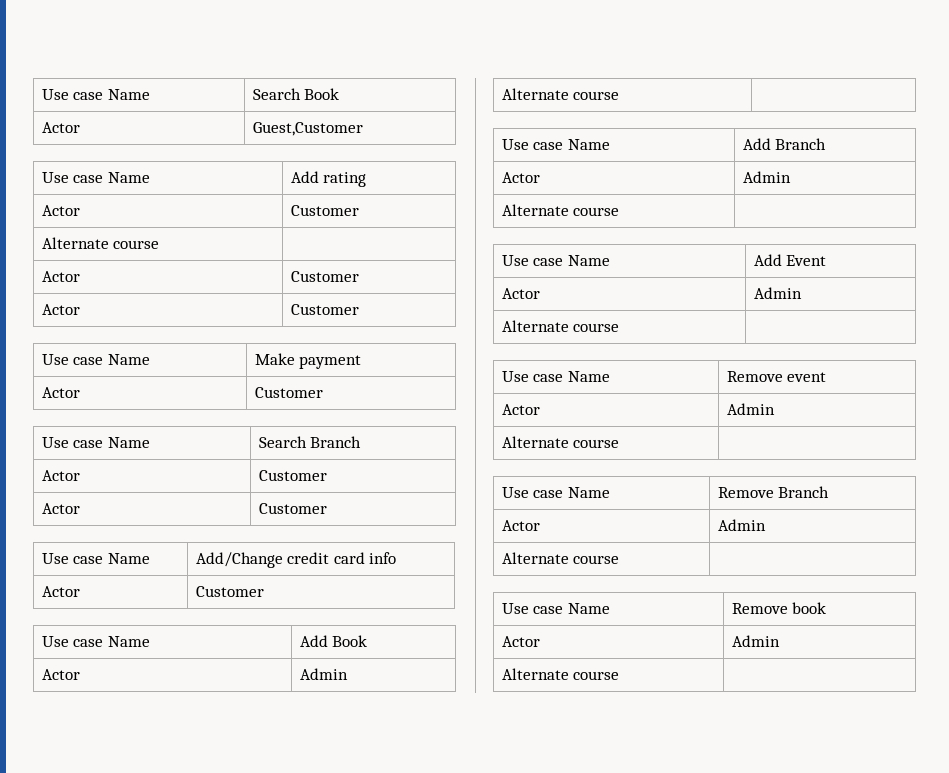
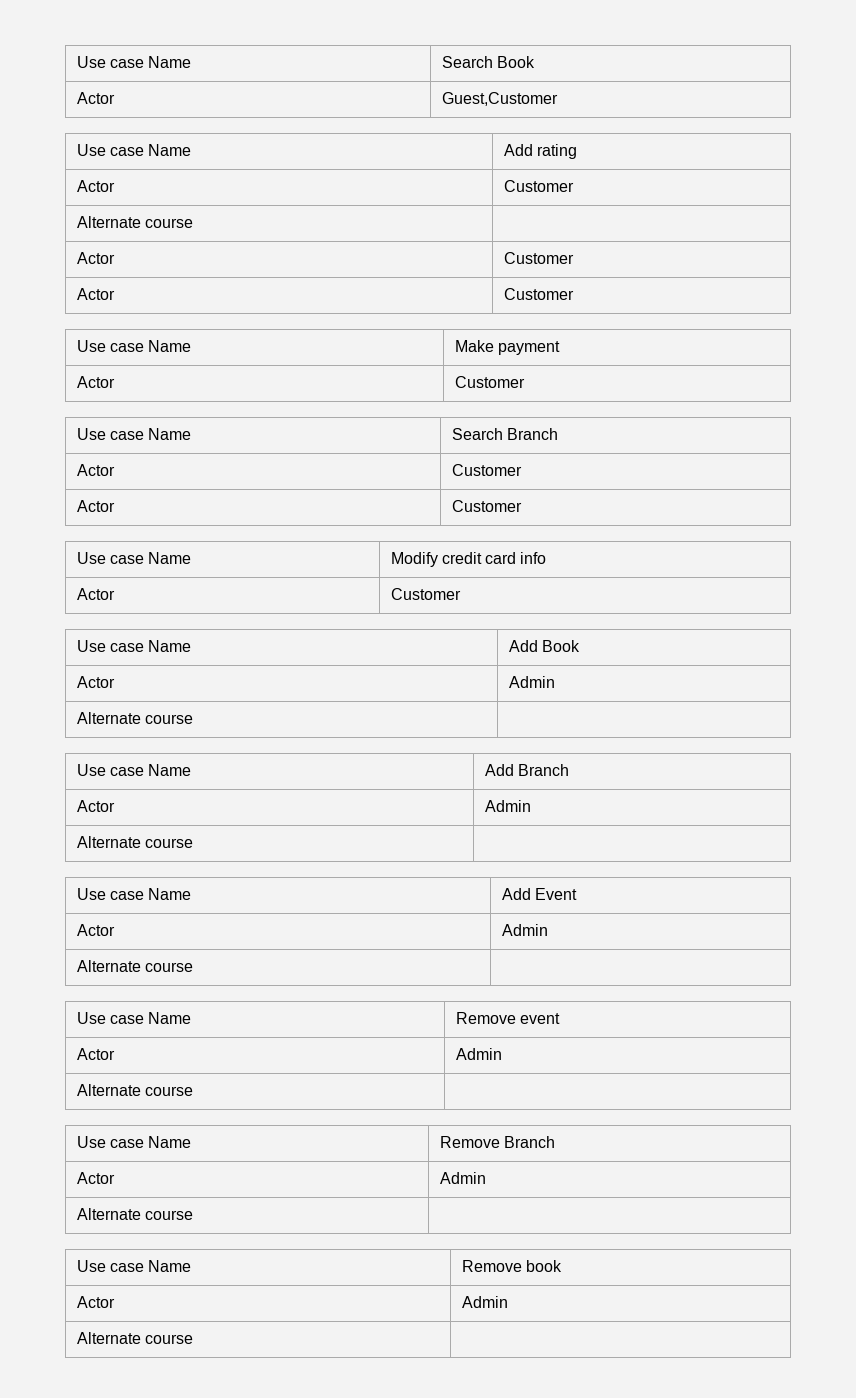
- Use case Name | Add/Change credit card info
+ Use case Name | Modify credit card info

